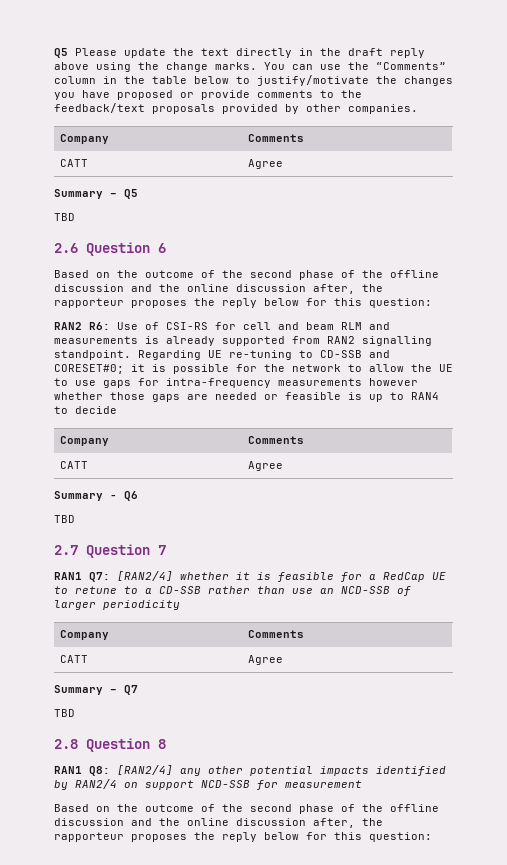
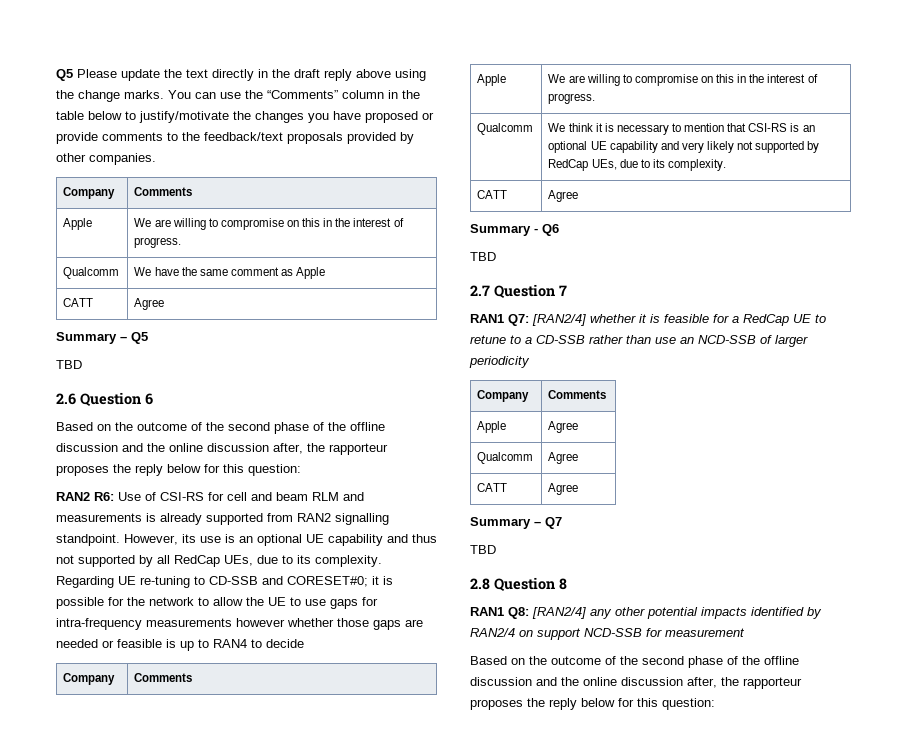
  You can use the “Comments” column in the table below to justify/motivate the changes you have proposed or provide comments to the feedback/text proposals provided by other companies.
  Company | Comments
+ Apple | We are willing to compromise on this in the interest of progress.
+ Qualcomm | We have the same comment as Apple
+ However, its use is an optional UE capability and thus not supported by all RedCap UEs, due to its complexity.
  Regarding UE re-tuning to CD-SSB and CORESET#0; it is possible for the network to allow the UE to use gaps for intra-frequency measurements however whether those gaps are needed or feasible is up to RAN4 to decide
  Company | Comments
+ Apple | We are willing to compromise on this in the interest of progress.
+ Qualcomm | We think it is necessary to mention that CSI-RS is an optional UE capability and very likely not supported by RedCap UEs, due to its complexity.
+ Apple | Agree
+ Qualcomm | Agree

